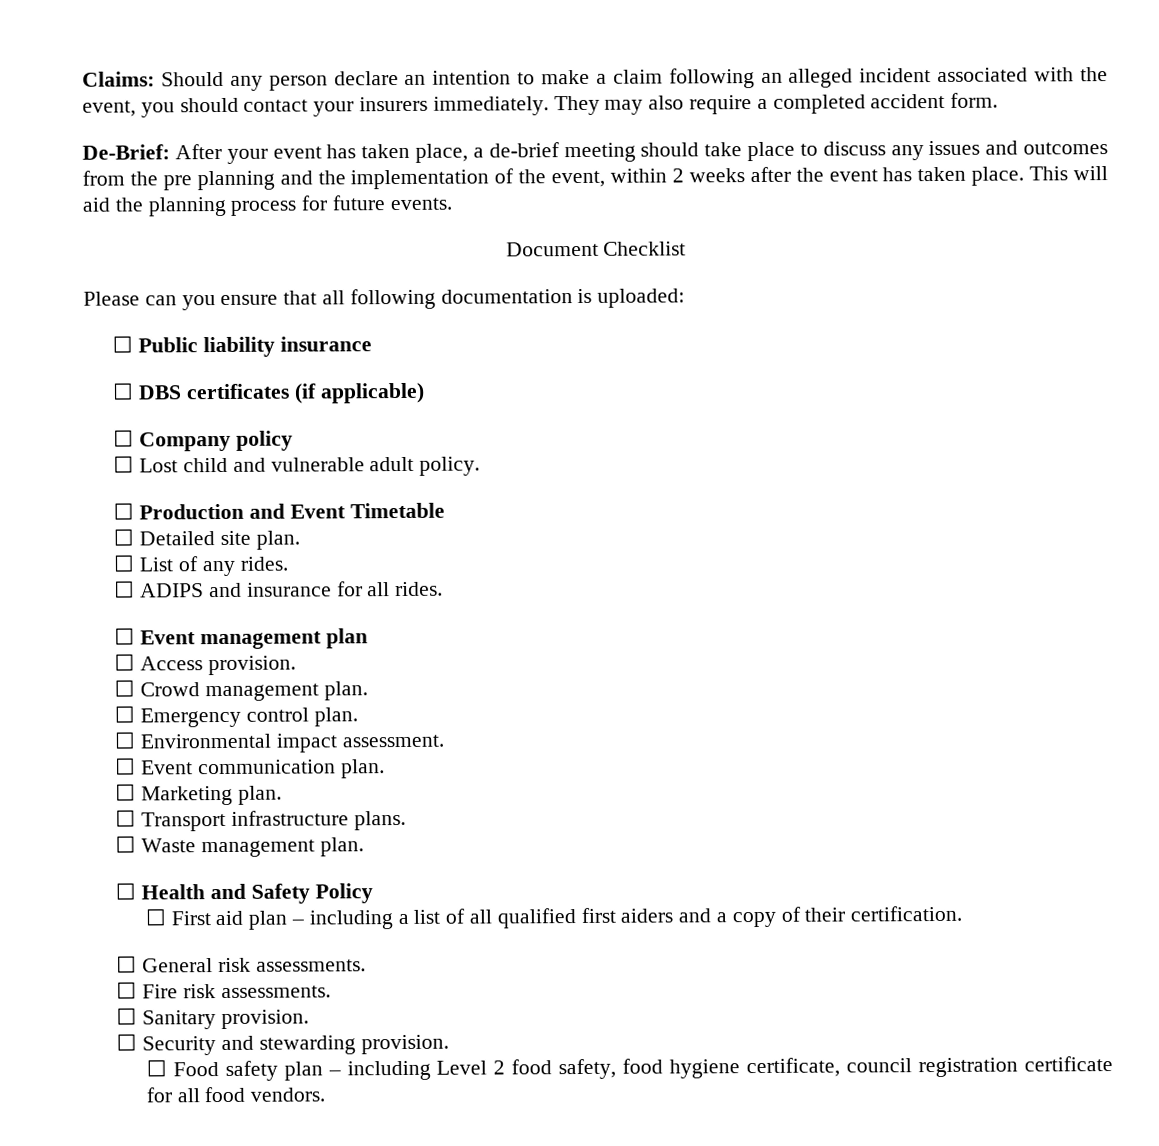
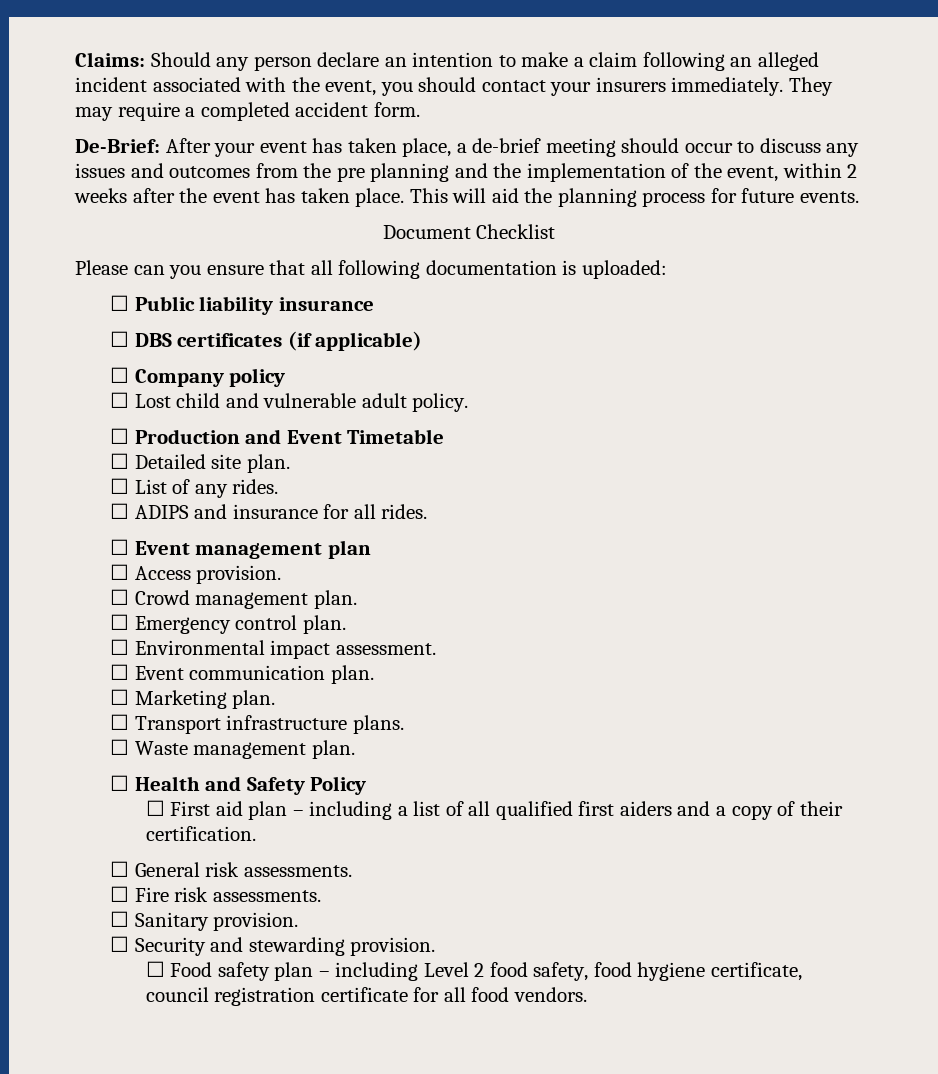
- They may also require a completed accident form.
+ They may require a completed accident form.
- De-Brief: After your event has taken place, a de-brief meeting should take place to discuss any issues and outcomes from the pre planning and the implementation of the event, within 2 weeks after the event has taken place.
+ De-Brief: After your event has taken place, a de-brief meeting should occur to discuss any issues and outcomes from the pre planning and the implementation of the event, within 2 weeks after the event has taken place.

